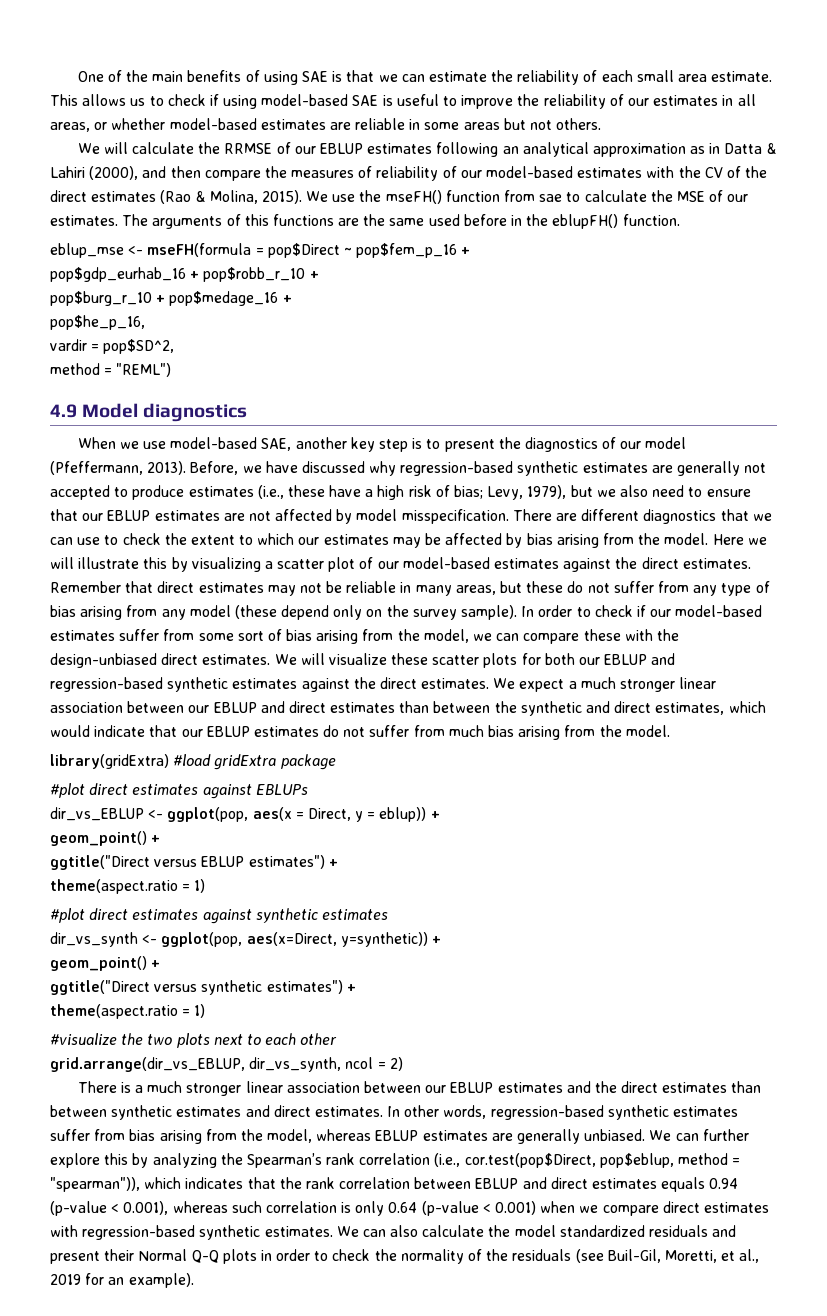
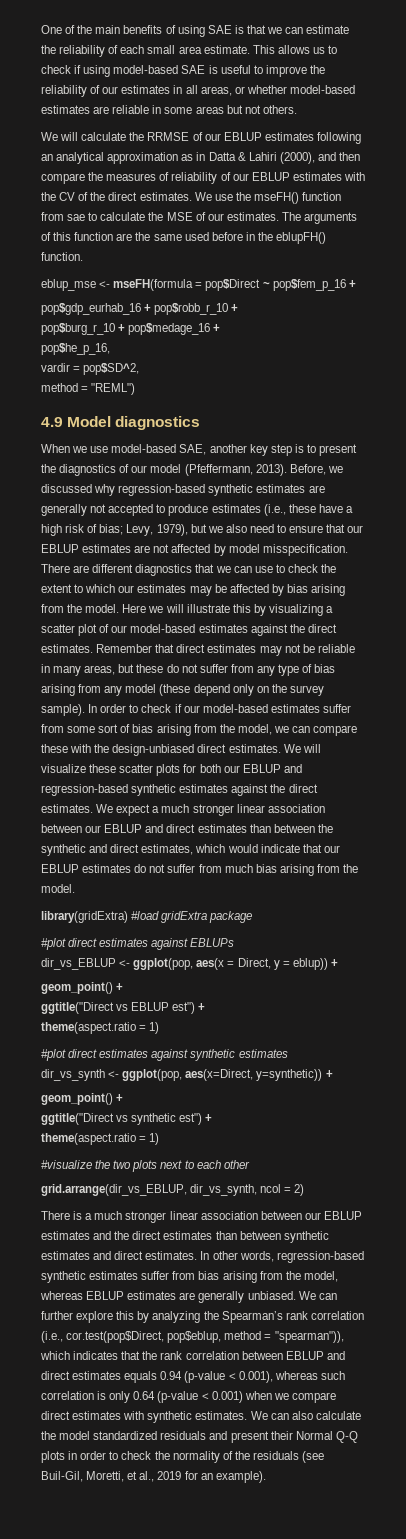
- We will calculate the RRMSE of our EBLUP estimates following an analytical approximation as in Datta & Lahiri (2000), and then compare the measures of reliability of our model-based estimates with the CV of the direct estimates (Rao & Molina, 2015).
+ We will calculate the RRMSE of our EBLUP estimates following an analytical approximation as in Datta & Lahiri (2000), and then compare the measures of reliability of our EBLUP estimates with the CV of the direct estimates.
- The arguments of this functions are the same used before in the eblupFH() function.
+ The arguments of this function are the same used before in the eblupFH() function.
- Before, we have discussed why regression-based synthetic estimates are generally not accepted to produce estimates (i.e., these have a high risk of bias; Levy, 1979), but we also need to ensure that our EBLUP estimates are not affected by model misspecification.
+ Before, we discussed why regression-based synthetic estimates are generally not accepted to produce estimates (i.e., these have a high risk of bias; Levy, 1979), but we also need to ensure that our EBLUP estimates are not affected by model misspecification.
- ggtitle("Direct versus EBLUP estimates") +
+ ggtitle("Direct vs EBLUP est") +
- ggtitle("Direct versus synthetic estimates") +
+ ggtitle("Direct vs synthetic est") +
- We can further explore this by analyzing the Spearman’s rank correlation (i.e., cor.test(pop$Direct, pop$eblup, method = "spearman")), which indicates that the rank correlation between EBLUP and direct estimates equals 0.94 (p-value < 0.001), whereas such correlation is only 0.64 (p-value < 0.001) when we compare direct estimates with regression-based synthetic estimates.
+ We can further explore this by analyzing the Spearman’s rank correlation (i.e., cor.test(pop$Direct, pop$eblup, method = "spearman")), which indicates that the rank correlation between EBLUP and direct estimates equals 0.94 (p-value < 0.001), whereas such correlation is only 0.64 (p-value < 0.001) when we compare direct estimates with synthetic estimates.

